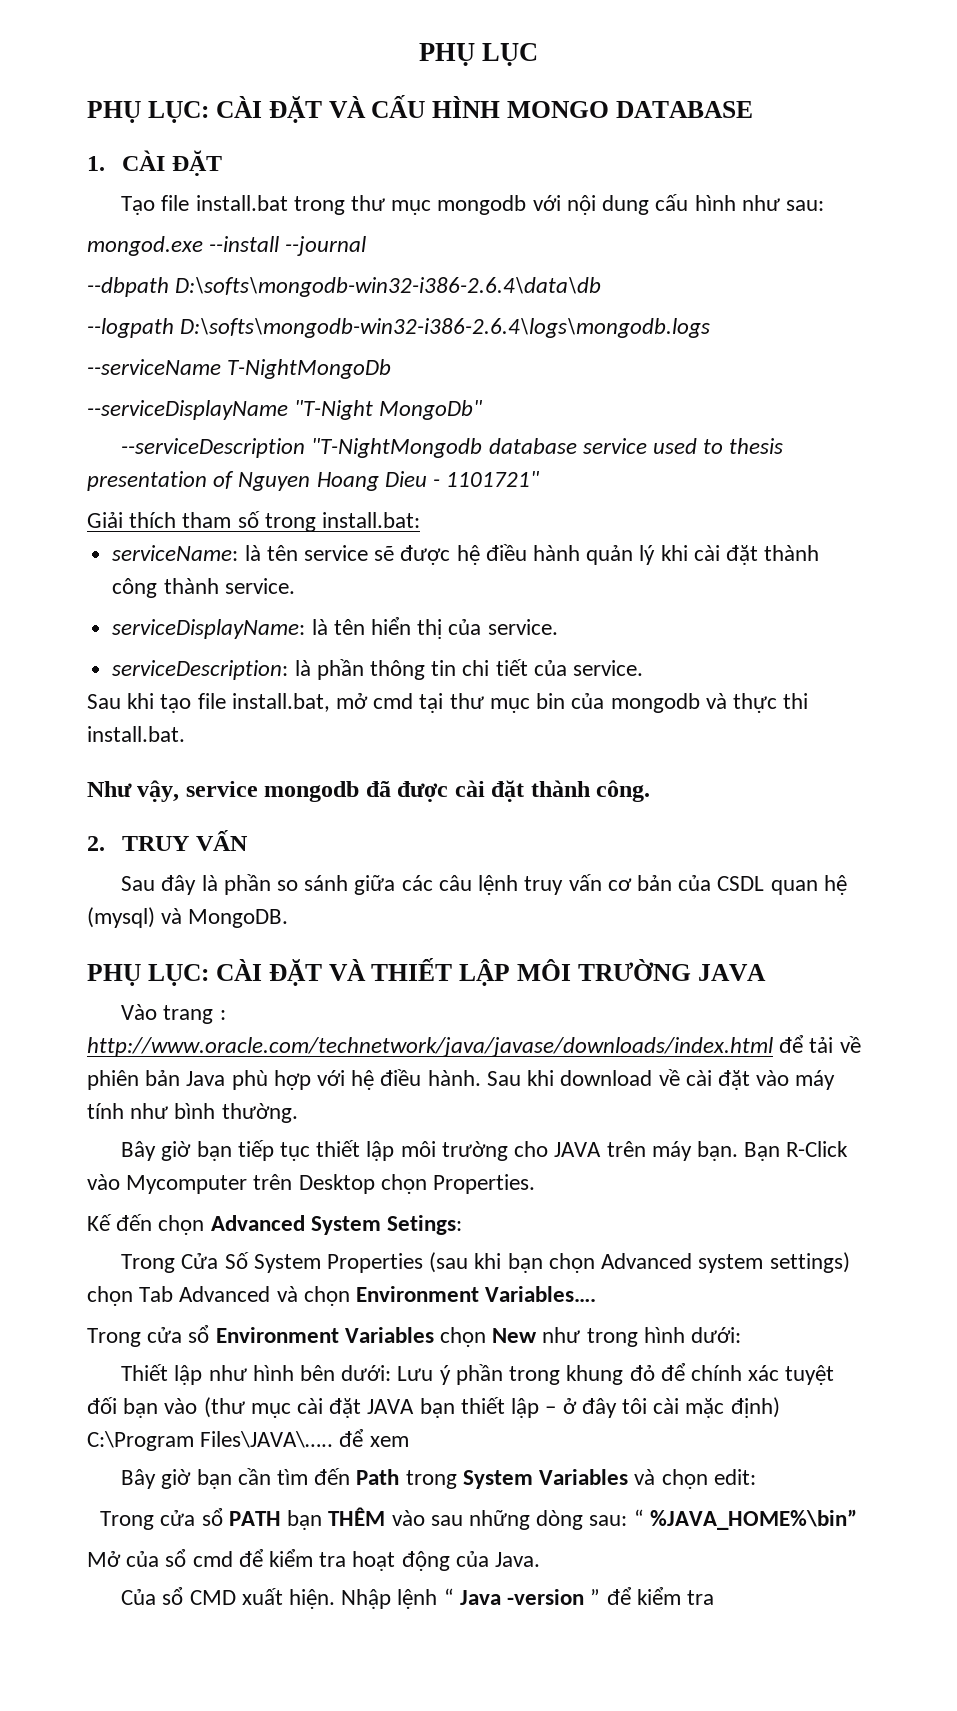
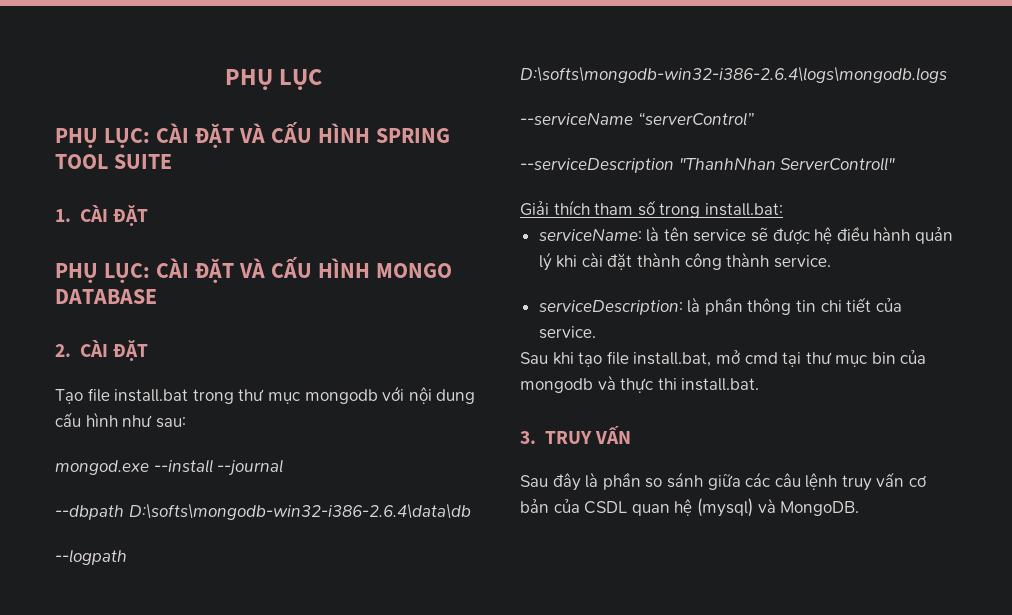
+ PHỤ LỤC: CÀI ĐẶT VÀ CẤU HÌNH SPRING TOOL SUITE
+ 1. CÀI ĐẶT
- 1. CÀI ĐẶT
+ 2. CÀI ĐẶT
- --serviceName T-NightMongoDb
- --serviceDisplayName "T-Night MongoDb"
- --serviceDescription "T-NightMongodb database service used to thesis presentation of Nguyen Hoang Dieu - 1101721"
+ --serviceName “serverControl”
+ --serviceDescription "ThanhNhan ServerControll"
- serviceDisplayName: là tên hiển thị của service.
- Như vậy, service mongodb đã được cài đặt thành công.
- 2. TRUY VẤN
+ 3. TRUY VẤN
- PHỤ LỤC: CÀI ĐẶT VÀ THIẾT LẬP MÔI TRƯỜNG JAVA
- Vào trang : http://www.oracle.com/technetwork/java/javase/downloads/index.html để tải về phiên bản Java phù hợp với hệ điều hành. Sau khi download về cài đặt vào máy tính như bình thường.
- Bây giờ bạn tiếp tục thiết lập môi trường cho JAVA trên máy bạn. Bạn R-Click vào Mycomputer trên Desktop chọn Properties.
- Kế đến chọn Advanced System Setings:
- Trong Cửa Số System Properties (sau khi bạn chọn Advanced system settings) chọn Tab Advanced và chọn Environment Variables….
- Trong cửa sổ Environment Variables chọn New như trong hình dưới:
- Thiết lập như hình bên dưới: Lưu ý phần trong khung đỏ để chính xác tuyệt đối bạn vào (thư mục cài đặt JAVA bạn thiết lập – ở đây tôi cài mặc định) C:\Program Files\JAVA\….. để xem
- Bây giờ bạn cần tìm đến Path trong System Variables và chọn edit:
- Trong cửa sổ PATH bạn THÊM vào sau những dòng sau: “ %JAVA_HOME%\bin”
- Mở của sổ cmd để kiểm tra hoạt động của Java.
- Của sổ CMD xuất hiện. Nhập lệnh “ Java -version ” để kiểm tra

